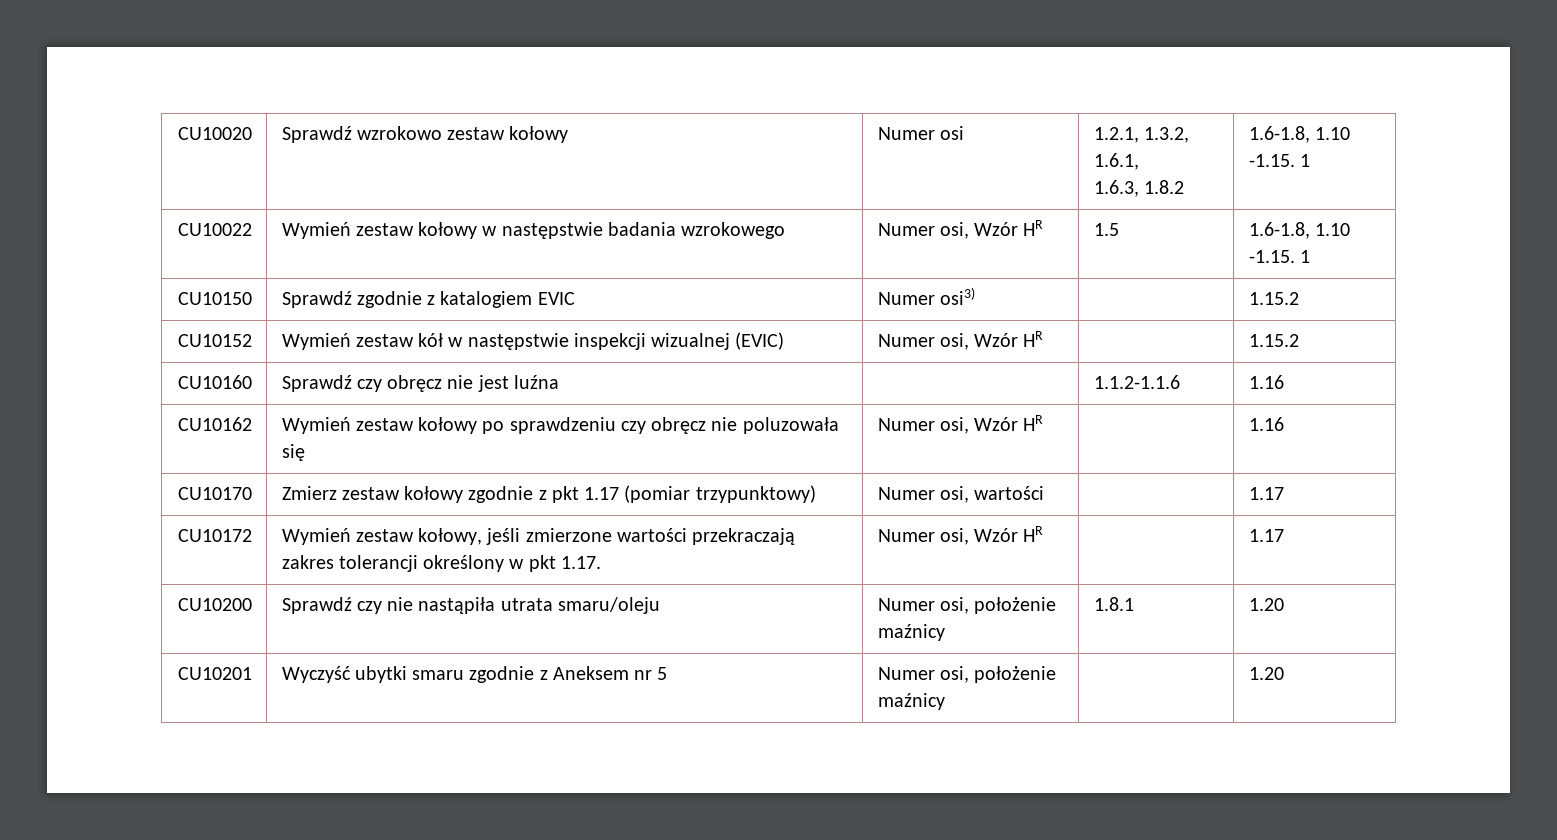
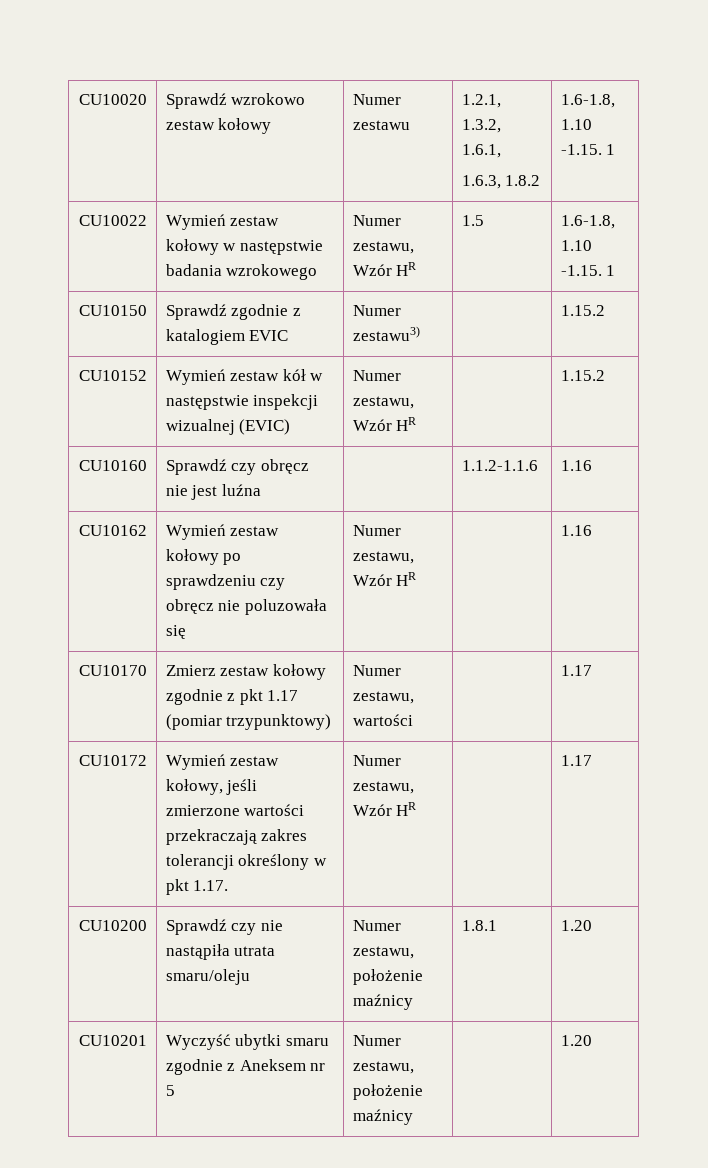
- CU10020 | Sprawdź wzrokowo zestaw kołowy | Numer osi | 1.2.1, 1.3.2, 1.6.1,
+ CU10020 | Sprawdź wzrokowo zestaw kołowy | Numer zestawu | 1.2.1, 1.3.2, 1.6.1,
- CU10022 | Wymień zestaw kołowy w następstwie badania wzrokowego | Numer osi, Wzór HR | 1.5 | 1.6-1.8, 1.10 -1.15. 1
+ CU10022 | Wymień zestaw kołowy w następstwie badania wzrokowego | Numer zestawu, Wzór HR | 1.5 | 1.6-1.8, 1.10 -1.15. 1
- CU10150 | Sprawdź zgodnie z katalogiem EVIC | Numer osi3) | | 1.15.2
+ CU10150 | Sprawdź zgodnie z katalogiem EVIC | Numer zestawu3) | | 1.15.2
- CU10152 | Wymień zestaw kół w następstwie inspekcji wizualnej (EVIC) | Numer osi, Wzór HR | | 1.15.2
+ CU10152 | Wymień zestaw kół w następstwie inspekcji wizualnej (EVIC) | Numer zestawu, Wzór HR | | 1.15.2
- CU10162 | Wymień zestaw kołowy po sprawdzeniu czy obręcz nie poluzowała się | Numer osi, Wzór HR | | 1.16
+ CU10162 | Wymień zestaw kołowy po sprawdzeniu czy obręcz nie poluzowała się | Numer zestawu, Wzór HR | | 1.16
- CU10170 | Zmierz zestaw kołowy zgodnie z pkt 1.17 (pomiar trzypunktowy) | Numer osi, wartości | | 1.17
+ CU10170 | Zmierz zestaw kołowy zgodnie z pkt 1.17 (pomiar trzypunktowy) | Numer zestawu, wartości | | 1.17
- CU10172 | Wymień zestaw kołowy, jeśli zmierzone wartości przekraczają zakres tolerancji określony w pkt 1.17. | Numer osi, Wzór HR | | 1.17
+ CU10172 | Wymień zestaw kołowy, jeśli zmierzone wartości przekraczają zakres tolerancji określony w pkt 1.17. | Numer zestawu, Wzór HR | | 1.17
- CU10200 | Sprawdź czy nie nastąpiła utrata smaru/oleju | Numer osi, położenie maźnicy | 1.8.1 | 1.20
+ CU10200 | Sprawdź czy nie nastąpiła utrata smaru/oleju | Numer zestawu, położenie maźnicy | 1.8.1 | 1.20
- CU10201 | Wyczyść ubytki smaru zgodnie z Aneksem nr 5 | Numer osi, położenie maźnicy | | 1.20
+ CU10201 | Wyczyść ubytki smaru zgodnie z Aneksem nr 5 | Numer zestawu, położenie maźnicy | | 1.20

